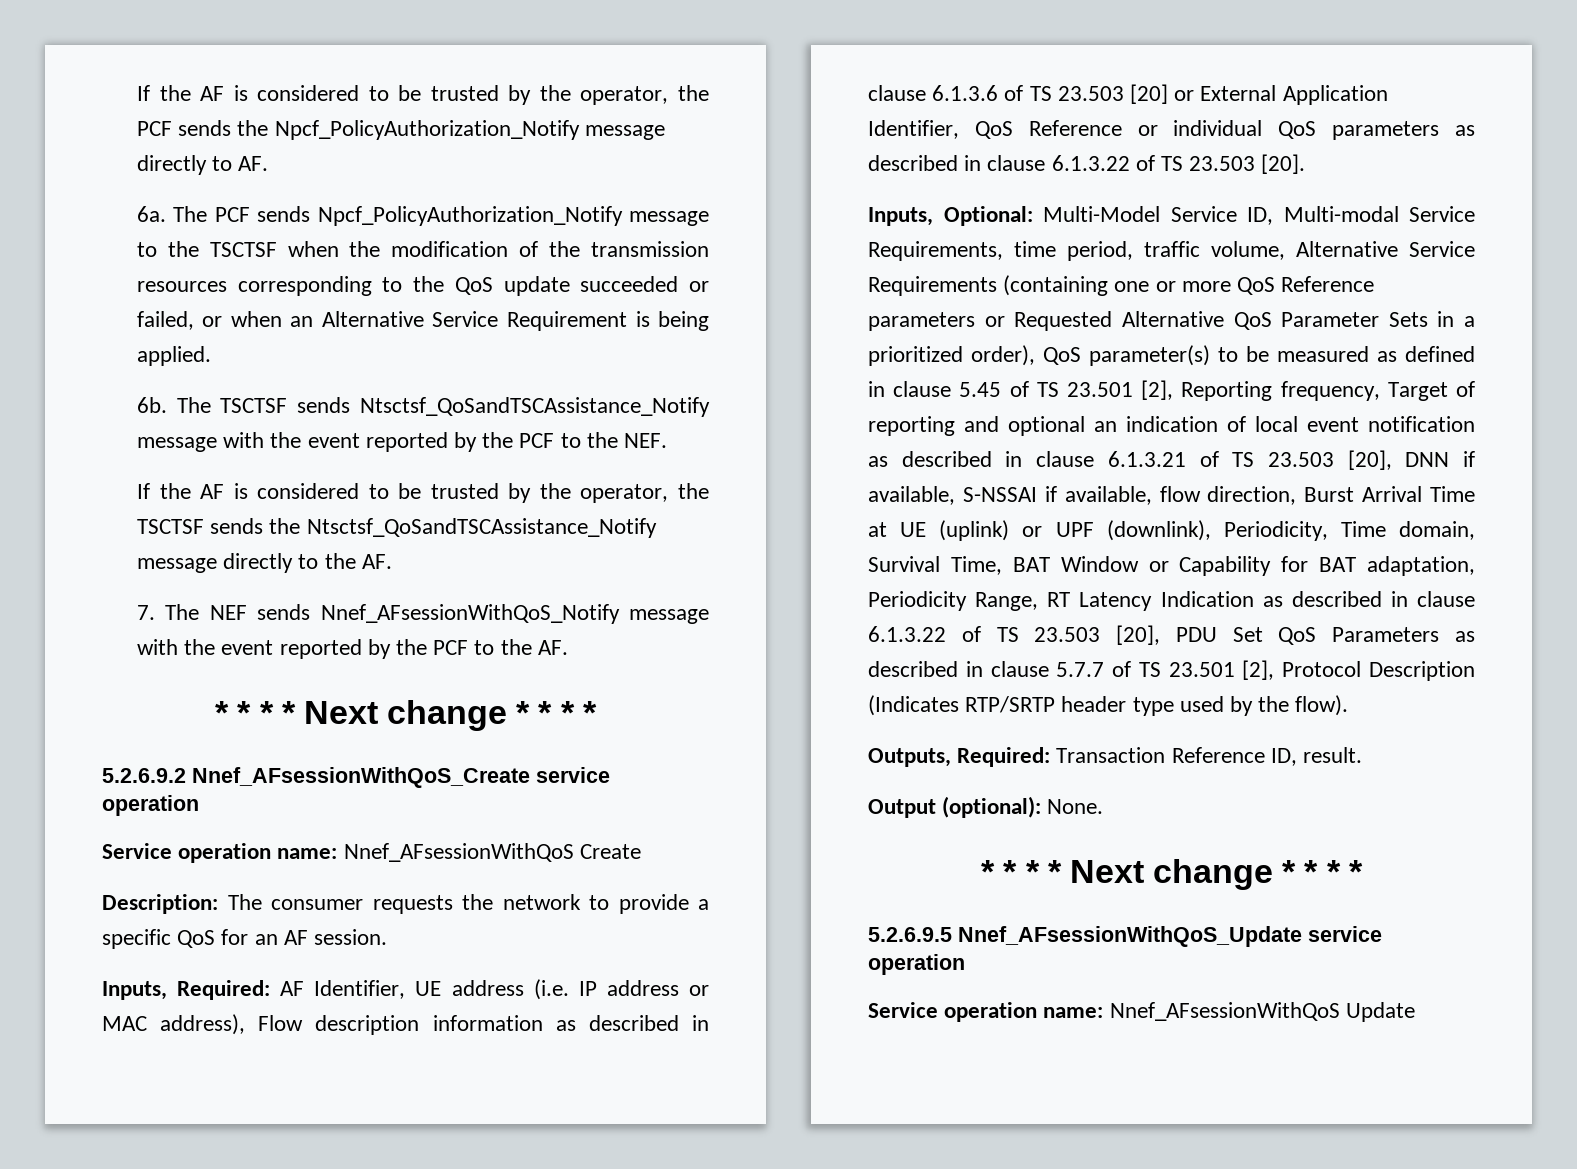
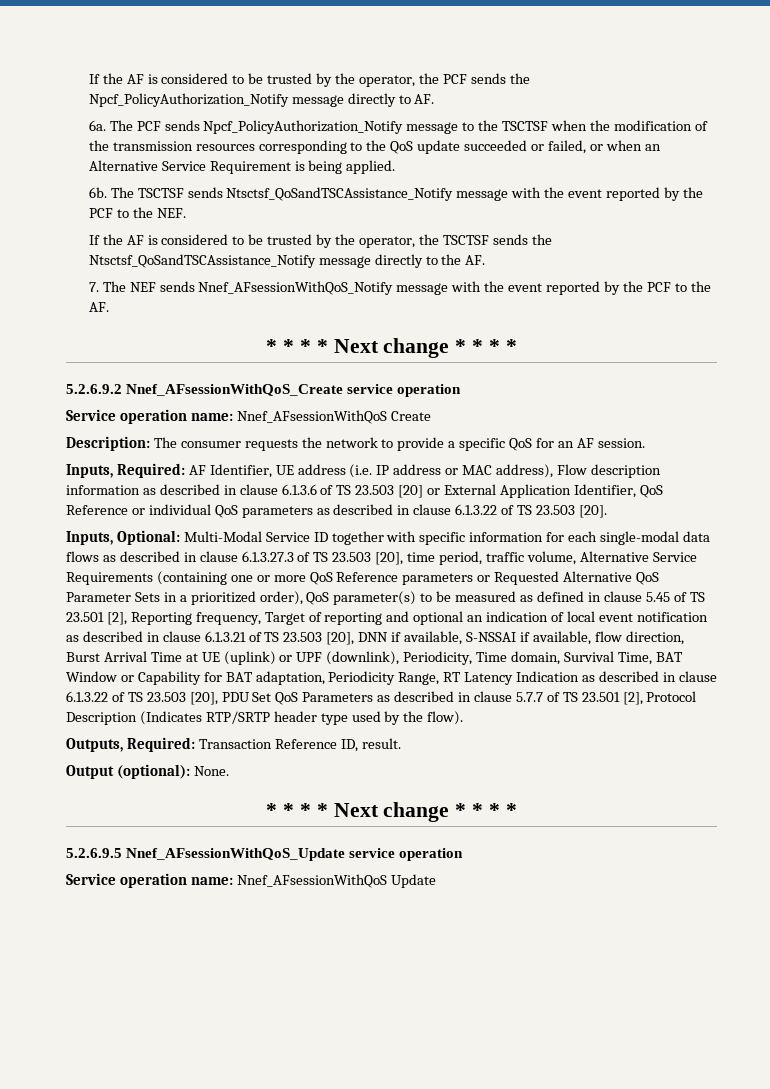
- Multi-Model Service ID, Multi-modal Service Requirements, time period, traffic volume, Alternative Service Requirements (containing one or more QoS Reference parameters or Requested Alternative QoS Parameter Sets in a prioritized order), QoS parameter(s) to be measured as defined in clause 5.45 of TS 23.501 [2], Reporting frequency, Target of reporting and optional an indication of local event notification as described in clause 6.1.3.21 of TS 23.503 [20], DNN if available, S-NSSAI if available, flow direction, Burst Arrival Time at UE (uplink) or UPF (downlink), Periodicity, Time domain, Survival Time, BAT Window or Capability for BAT adaptation, Periodicity Range, RT Latency Indication as described in clause 6.1.3.22 of TS 23.503 [20], PDU Set QoS Parameters as described in clause 5.7.7 of TS 23.501 [2], Protocol Description (Indicates RTP/SRTP header type used by the flow).
+ Multi-Modal Service ID together with specific information for each single-modal data flows as described in clause 6.1.3.27.3 of TS 23.503 [20], time period, traffic volume, Alternative Service Requirements (containing one or more QoS Reference parameters or Requested Alternative QoS Parameter Sets in a prioritized order), QoS parameter(s) to be measured as defined in clause 5.45 of TS 23.501 [2], Reporting frequency, Target of reporting and optional an indication of local event notification as described in clause 6.1.3.21 of TS 23.503 [20], DNN if available, S-NSSAI if available, flow direction, Burst Arrival Time at UE (uplink) or UPF (downlink), Periodicity, Time domain, Survival Time, BAT Window or Capability for BAT adaptation, Periodicity Range, RT Latency Indication as described in clause 6.1.3.22 of TS 23.503 [20], PDU Set QoS Parameters as described in clause 5.7.7 of TS 23.501 [2], Protocol Description (Indicates RTP/SRTP header type used by the flow).

